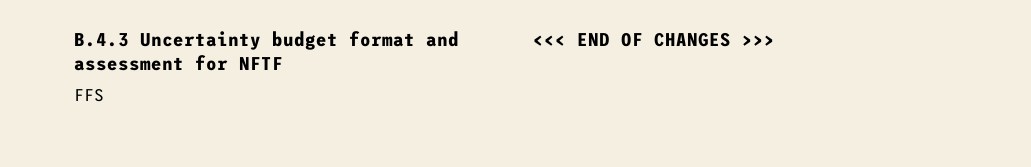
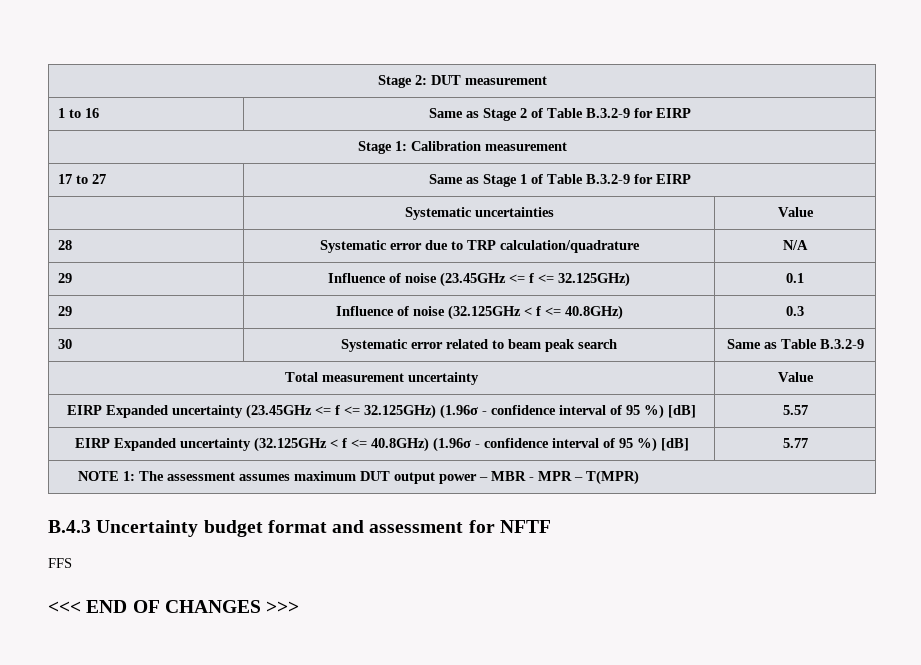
+ Stage 2: DUT measurement
+ 1 to 16 | Same as Stage 2 of Table B.3.2-9 for EIRP
+ Stage 1: Calibration measurement
+ 17 to 27 | Same as Stage 1 of Table B.3.2-9 for EIRP
+ | Systematic uncertainties | Value
+ 28 | Systematic error due to TRP calculation/quadrature | N/A
+ 29 | Influence of noise (23.45GHz <= f <= 32.125GHz) | 0.1
+ 29 | Influence of noise (32.125GHz < f <= 40.8GHz) | 0.3
+ 30 | Systematic error related to beam peak search | Same as Table B.3.2-9
+ Total measurement uncertainty | Value
+ EIRP Expanded uncertainty (23.45GHz <= f <= 32.125GHz) (1.96σ - confidence interval of 95 %) [dB] | 5.57
+ EIRP Expanded uncertainty (32.125GHz < f <= 40.8GHz) (1.96σ - confidence interval of 95 %) [dB] | 5.77
+ NOTE 1: The assessment assumes maximum DUT output power – MBR - MPR – T(MPR)

